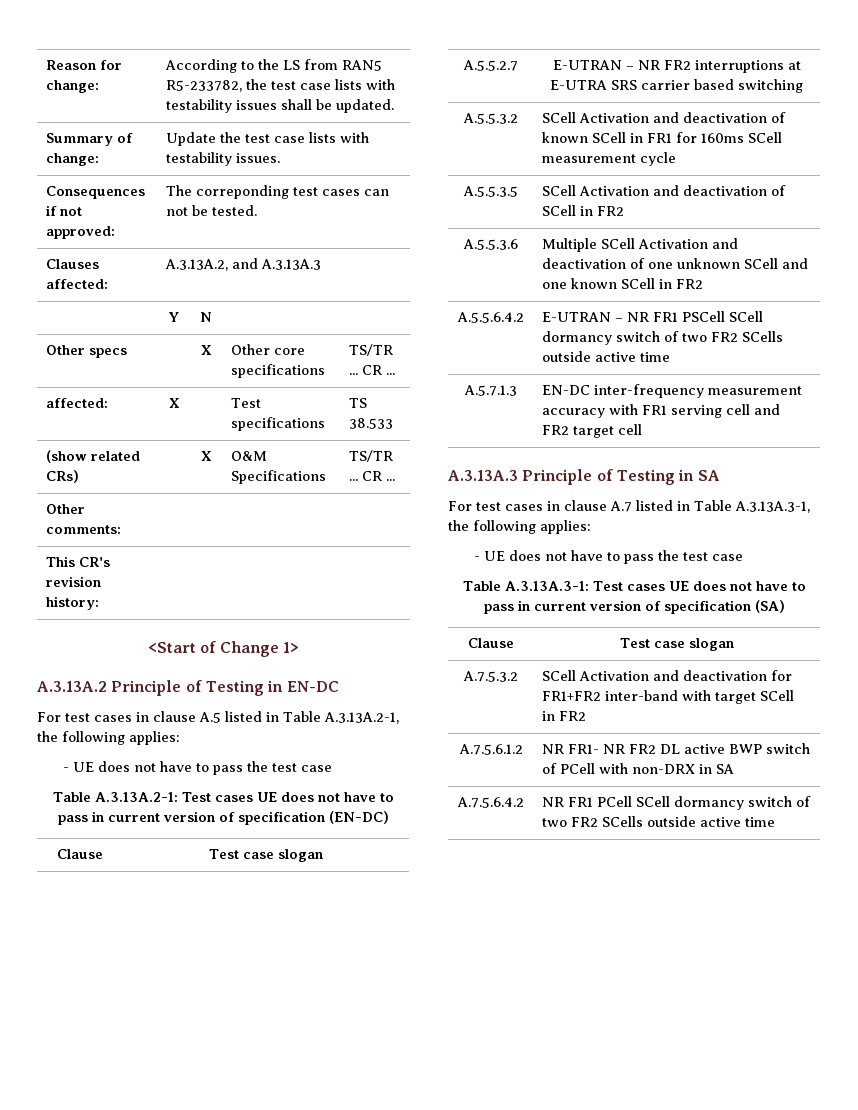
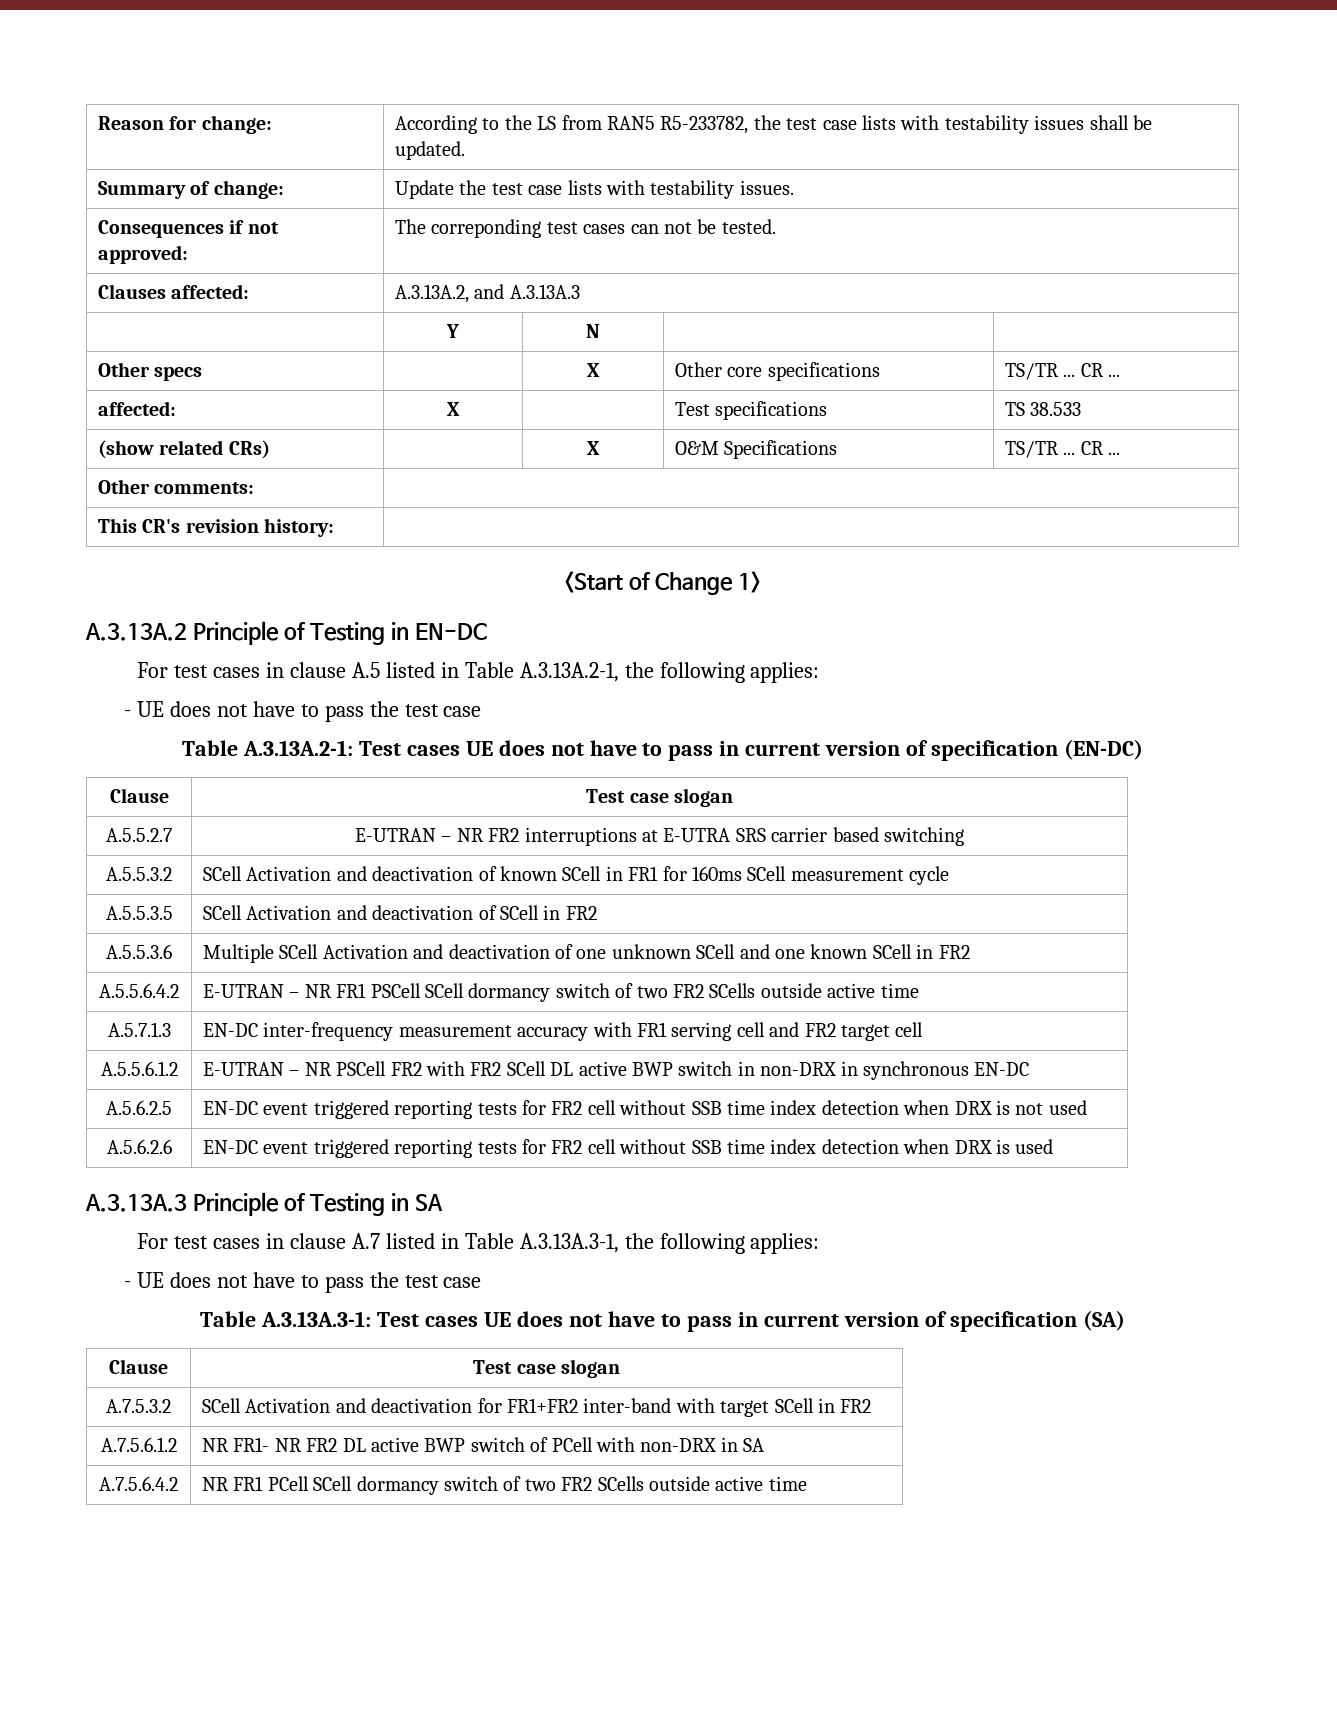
+ A.5.5.6.1.2 | E-UTRAN – NR PSCell FR2 with FR2 SCell DL active BWP switch in non-DRX in synchronous EN-DC
+ A.5.6.2.5 | EN-DC event triggered reporting tests for FR2 cell without SSB time index detection when DRX is not used
+ A.5.6.2.6 | EN-DC event triggered reporting tests for FR2 cell without SSB time index detection when DRX is used

